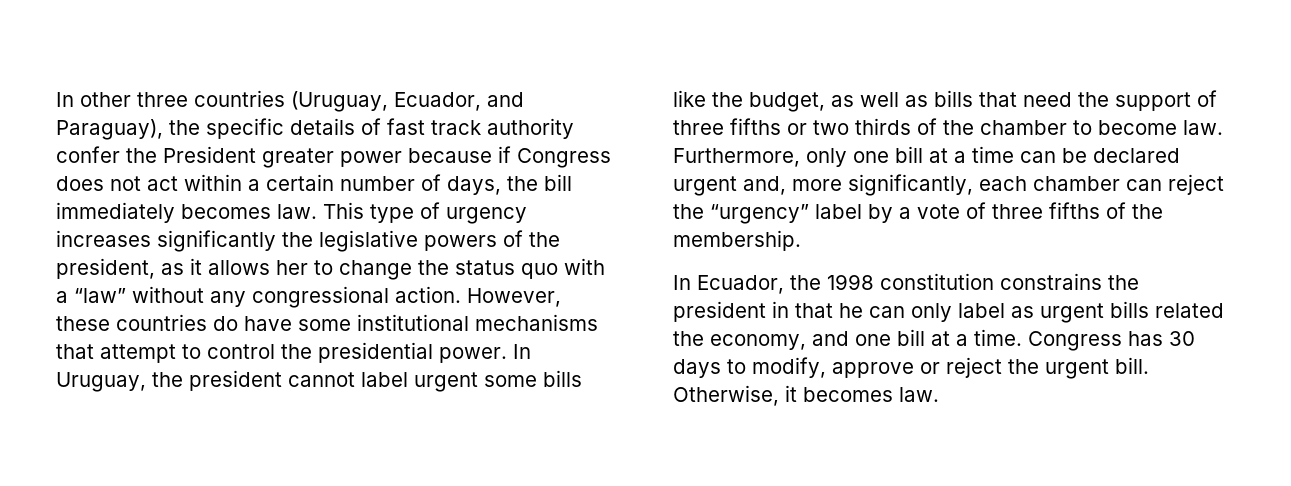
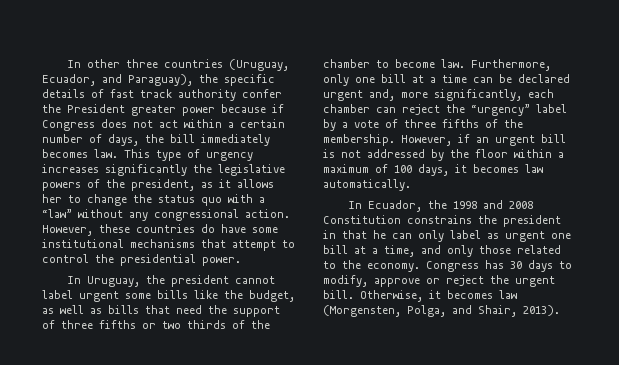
- However, these countries do have some institutional mechanisms that attempt to control the presidential power. In Uruguay, the president cannot label urgent some bills like the budget, as well as bills that need the support of three fifths or two thirds of the chamber to become law.
+ However, these countries do have some institutional mechanisms that attempt to control the presidential power.
+ In Uruguay, the president cannot label urgent some bills like the budget, as well as bills that need the support of three fifths or two thirds of the chamber to become law.
+ However, if an urgent bill is not addressed by the floor within a maximum of 100 days, it becomes law automatically.
- In Ecuador, the 1998 constitution constrains the president in that he can only label as urgent bills related the economy, and one bill at a time.
+ In Ecuador, the 1998 and 2008 Constitution constrains the president in that he can only label as urgent one bill at a time, and only those related to the economy.
- Otherwise, it becomes law.
+ Otherwise, it becomes law (Morgensten, Polga, and Shair, 2013).

